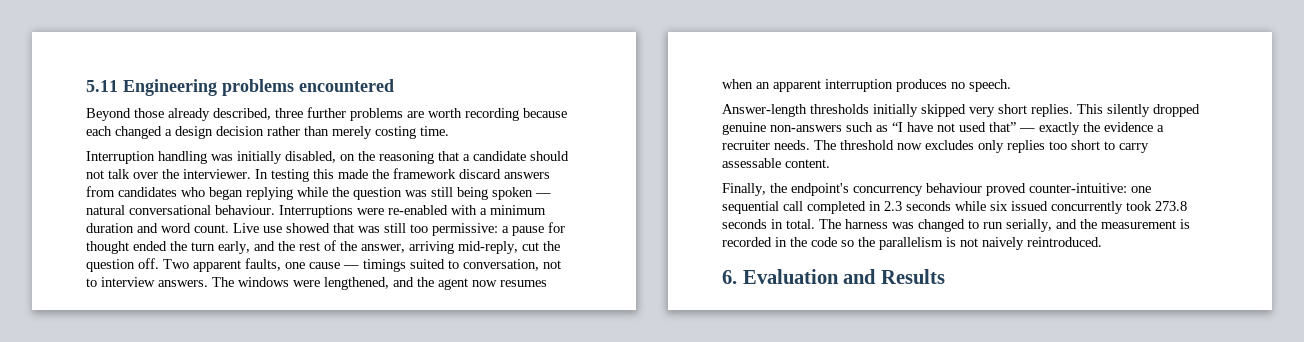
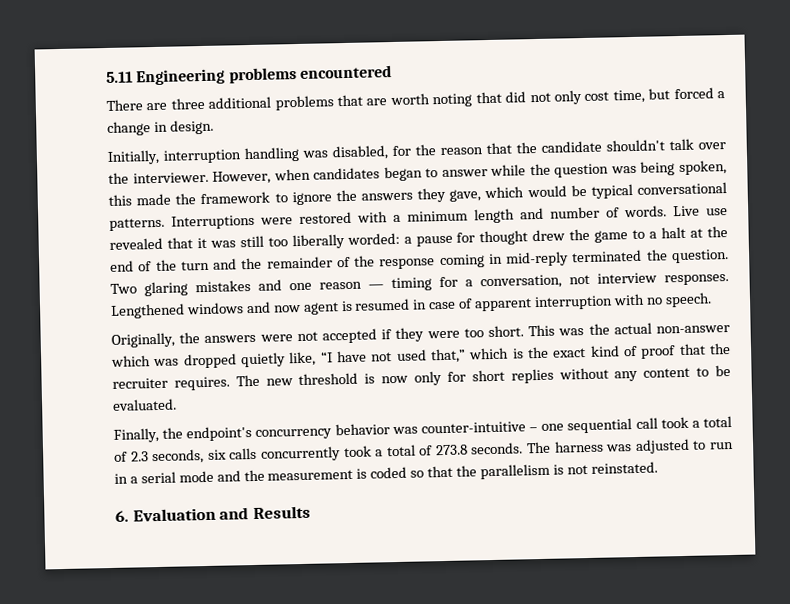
- Beyond those already described, three further problems are worth recording because each changed a design decision rather than merely costing time.
- Interruption handling was initially disabled, on the reasoning that a candidate should not talk over the interviewer. In testing this made the framework discard answers from candidates who began replying while the question was still being spoken — natural conversational behaviour.
+ There are three additional problems that are worth noting that did not only cost time, but forced a change in design.
+ Initially, interruption handling was disabled, for the reason that the candidate shouldn't talk over the interviewer. However, when candidates began to answer while the question was being spoken, this made the framework to ignore the answers they gave, which would be typical conversational patterns.
- Interruptions were re-enabled with a minimum duration and word count. Live use showed that was still too permissive: a pause for thought ended the turn early, and the rest of the answer, arriving mid-reply, cut the question off. Two apparent faults, one cause — timings suited to conversation, not to interview answers. The windows were lengthened, and the agent now resumes when an apparent interruption produces no speech.
+ Interruptions were restored with a minimum length and number of words. Live use revealed that it was still too liberally worded: a pause for thought drew the game to a halt at the end of the turn and the remainder of the response coming in mid-reply terminated the question. Two glaring mistakes and one reason — timing for a conversation, not interview responses. Lengthened windows and now agent is resumed in case of apparent interruption with no speech.
- Answer-length thresholds initially skipped very short replies. This silently dropped genuine non-answers such as “I have not used that” — exactly the evidence a recruiter needs. The threshold now excludes only replies too short to carry assessable content.
- Finally, the endpoint's concurrency behaviour proved counter-intuitive: one sequential call completed in 2.3 seconds while six issued concurrently took 273.8 seconds in total.
+ Originally, the answers were not accepted if they were too short. This was the actual non-answer which was dropped quietly like, “I have not used that,” which is the exact kind of proof that the recruiter requires. The new threshold is now only for short replies without any content to be evaluated.
+ Finally, the endpoint's concurrency behavior was counter-intuitive – one sequential call took a total of 2.3 seconds, six calls concurrently took a total of 273.8 seconds.
- The harness was changed to run serially, and the measurement is recorded in the code so the parallelism is not naively reintroduced.
+ The harness was adjusted to run in a serial mode and the measurement is coded so that the parallelism is not reinstated.

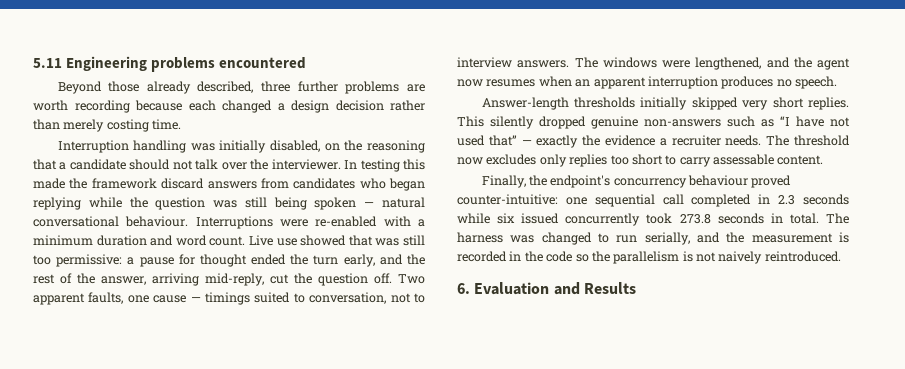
- There are three additional problems that are worth noting that did not only cost time, but forced a change in design.
- Initially, interruption handling was disabled, for the reason that the candidate shouldn't talk over the interviewer. However, when candidates began to answer while the question was being spoken, this made the framework to ignore the answers they gave, which would be typical conversational patterns.
+ Beyond those already described, three further problems are worth recording because each changed a design decision rather than merely costing time.
+ Interruption handling was initially disabled, on the reasoning that a candidate should not talk over the interviewer. In testing this made the framework discard answers from candidates who began replying while the question was still being spoken — natural conversational behaviour.
- Interruptions were restored with a minimum length and number of words. Live use revealed that it was still too liberally worded: a pause for thought drew the game to a halt at the end of the turn and the remainder of the response coming in mid-reply terminated the question. Two glaring mistakes and one reason — timing for a conversation, not interview responses. Lengthened windows and now agent is resumed in case of apparent interruption with no speech.
+ Interruptions were re-enabled with a minimum duration and word count. Live use showed that was still too permissive: a pause for thought ended the turn early, and the rest of the answer, arriving mid-reply, cut the question off. Two apparent faults, one cause — timings suited to conversation, not to interview answers. The windows were lengthened, and the agent now resumes when an apparent interruption produces no speech.
- Originally, the answers were not accepted if they were too short. This was the actual non-answer which was dropped quietly like, “I have not used that,” which is the exact kind of proof that the recruiter requires. The new threshold is now only for short replies without any content to be evaluated.
- Finally, the endpoint's concurrency behavior was counter-intuitive – one sequential call took a total of 2.3 seconds, six calls concurrently took a total of 273.8 seconds.
+ Answer-length thresholds initially skipped very short replies. This silently dropped genuine non-answers such as “I have not used that” — exactly the evidence a recruiter needs. The threshold now excludes only replies too short to carry assessable content.
+ Finally, the endpoint's concurrency behaviour proved counter-intuitive: one sequential call completed in 2.3 seconds while six issued concurrently took 273.8 seconds in total.
- The harness was adjusted to run in a serial mode and the measurement is coded so that the parallelism is not reinstated.
+ The harness was changed to run serially, and the measurement is recorded in the code so the parallelism is not naively reintroduced.

